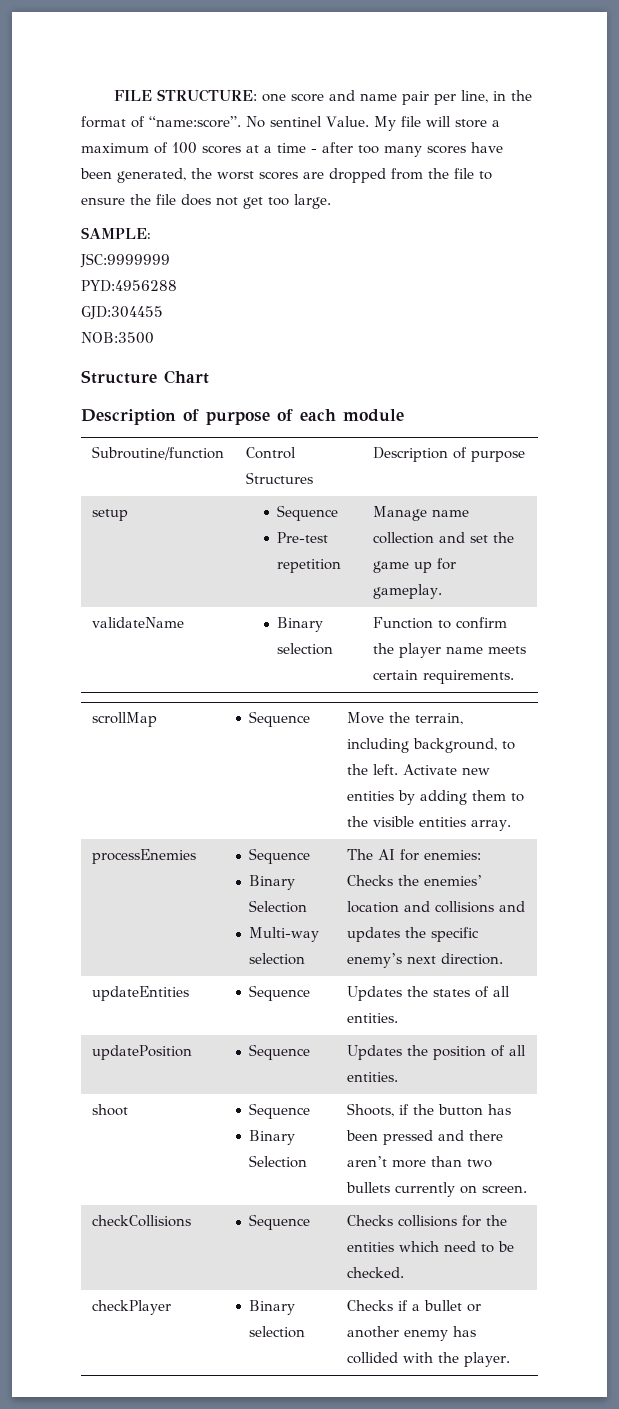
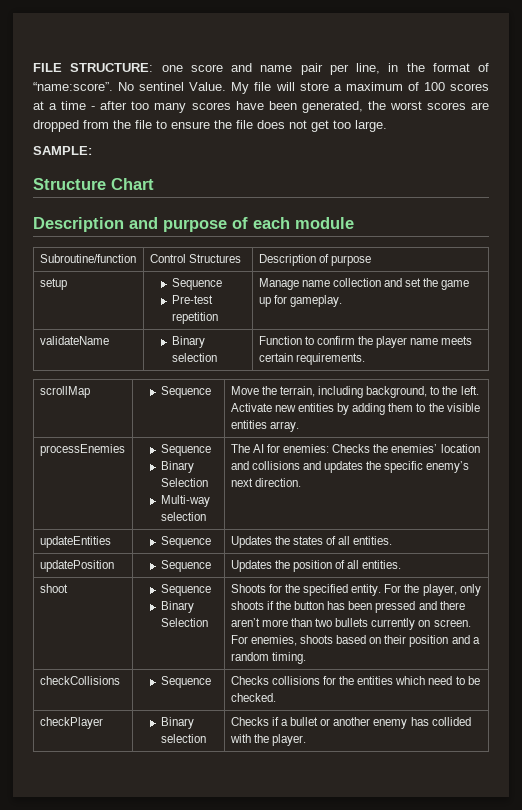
- JSC:9999999
- PYD:4956288
- GJD:304455
- NOB:3500
- Description of purpose of each module
+ Description and purpose of each module
- Shoots, if the button has been pressed and there aren’t more than two bullets currently on screen.
+ Shoots for the specified entity. For the player, only shoots if the button has been pressed and there aren’t more than two bullets currently on screen. For enemies, shoots based on their position and a random timing.

